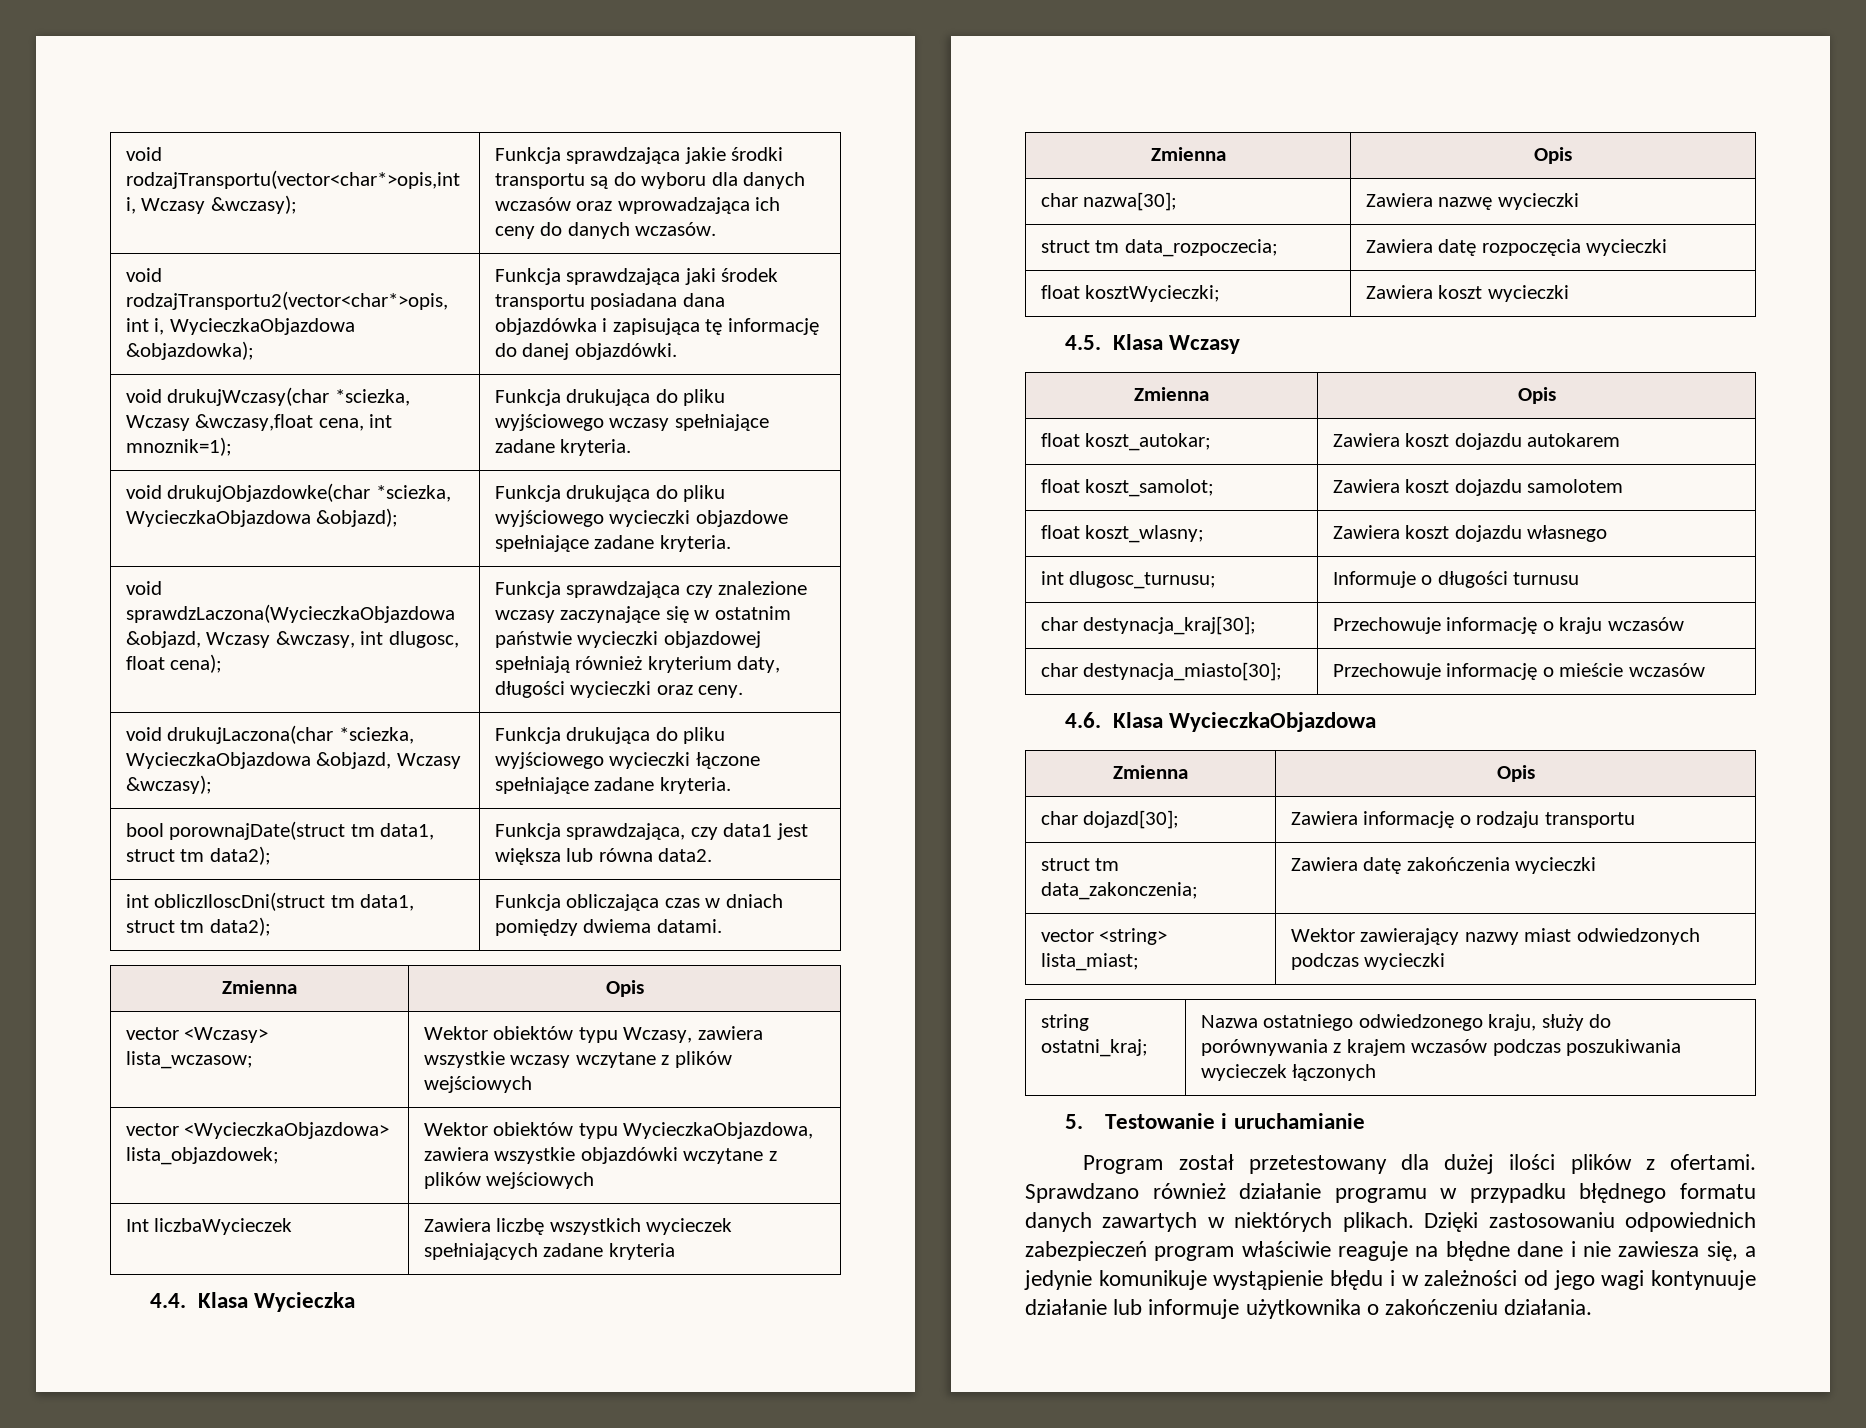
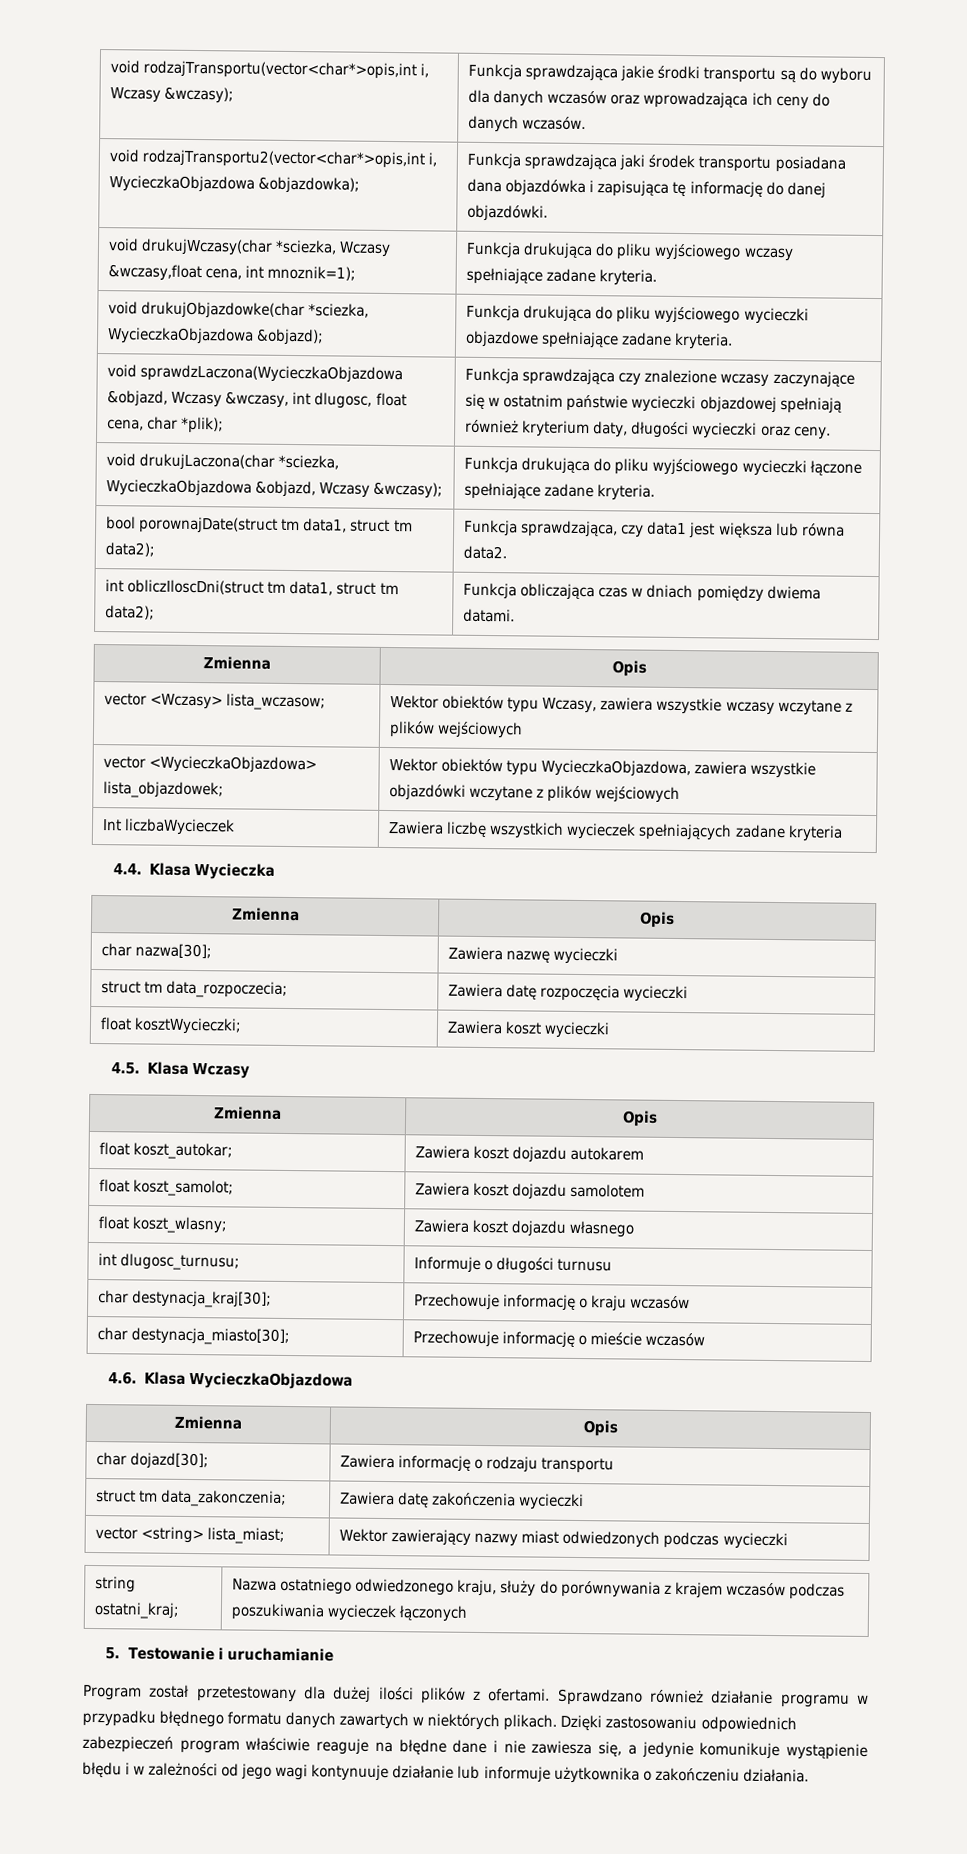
- void sprawdzLaczona(WycieczkaObjazdowa &objazd, Wczasy &wczasy, int dlugosc, float cena); | Funkcja sprawdzająca czy znalezione wczasy zaczynające się w ostatnim państwie wycieczki objazdowej spełniają również kryterium daty, długości wycieczki oraz ceny.
+ void sprawdzLaczona(WycieczkaObjazdowa &objazd, Wczasy &wczasy, int dlugosc, float cena, char *plik); | Funkcja sprawdzająca czy znalezione wczasy zaczynające się w ostatnim państwie wycieczki objazdowej spełniają również kryterium daty, długości wycieczki oraz ceny.

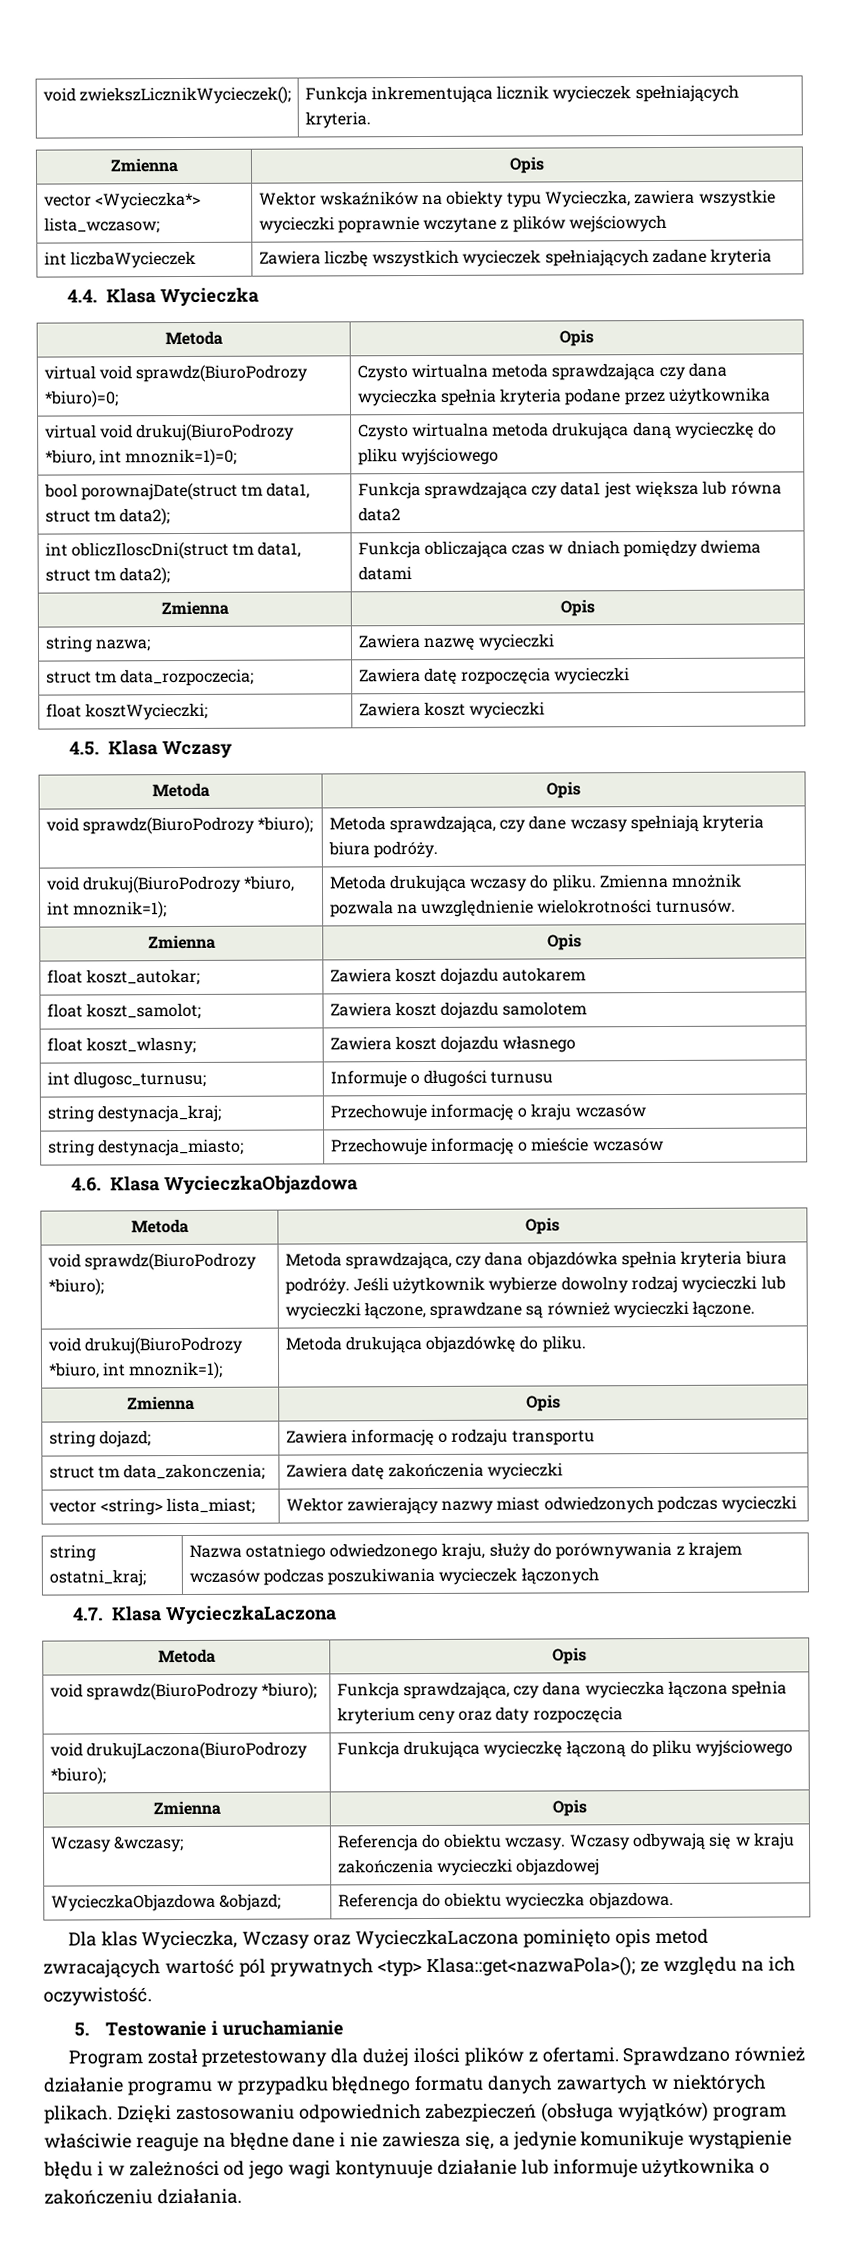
- void rodzajTransportu(vector<char*>opis,int i, Wczasy &wczasy); | Funkcja sprawdzająca jakie środki transportu są do wyboru dla danych wczasów oraz wprowadzająca ich ceny do danych wczasów.
- void rodzajTransportu2(vector<char*>opis,int i, WycieczkaObjazdowa &objazdowka); | Funkcja sprawdzająca jaki środek transportu posiadana dana objazdówka i zapisująca tę informację do danej objazdówki.
- void drukujWczasy(char *sciezka, Wczasy &wczasy,float cena, int mnoznik=1); | Funkcja drukująca do pliku wyjściowego wczasy spełniające zadane kryteria.
- void drukujObjazdowke(char *sciezka, WycieczkaObjazdowa &objazd); | Funkcja drukująca do pliku wyjściowego wycieczki objazdowe spełniające zadane kryteria.
- void sprawdzLaczona(WycieczkaObjazdowa &objazd, Wczasy &wczasy, int dlugosc, float cena, char *plik); | Funkcja sprawdzająca czy znalezione wczasy zaczynające się w ostatnim państwie wycieczki objazdowej spełniają również kryterium daty, długości wycieczki oraz ceny.
- void drukujLaczona(char *sciezka, WycieczkaObjazdowa &objazd, Wczasy &wczasy); | Funkcja drukująca do pliku wyjściowego wycieczki łączone spełniające zadane kryteria.
+ void zwiekszLicznikWycieczek(); | Funkcja inkrementująca licznik wycieczek spełniających kryteria.
+ Zmienna | Opis
+ vector <Wycieczka*> lista_wczasow; | Wektor wskaźników na obiekty typu Wycieczka, zawiera wszystkie wycieczki poprawnie wczytane z plików wejściowych
+ int liczbaWycieczek | Zawiera liczbę wszystkich wycieczek spełniających zadane kryteria
+ 4.4. Klasa Wycieczka
+ Metoda | Opis
+ virtual void sprawdz(BiuroPodrozy *biuro)=0; | Czysto wirtualna metoda sprawdzająca czy dana wycieczka spełnia kryteria podane przez użytkownika
+ virtual void drukuj(BiuroPodrozy *biuro, int mnoznik=1)=0; | Czysto wirtualna metoda drukująca daną wycieczkę do pliku wyjściowego
- bool porownajDate(struct tm data1, struct tm data2); | Funkcja sprawdzająca, czy data1 jest większa lub równa data2.
+ bool porownajDate(struct tm data1, struct tm data2); | Funkcja sprawdzająca czy data1 jest większa lub równa data2
- int obliczIloscDni(struct tm data1, struct tm data2); | Funkcja obliczająca czas w dniach pomiędzy dwiema datami.
+ int obliczIloscDni(struct tm data1, struct tm data2); | Funkcja obliczająca czas w dniach pomiędzy dwiema datami
  Zmienna | Opis
- vector <Wczasy> lista_wczasow; | Wektor obiektów typu Wczasy, zawiera wszystkie wczasy wczytane z plików wejściowych
- vector <WycieczkaObjazdowa> lista_objazdowek; | Wektor obiektów typu WycieczkaObjazdowa, zawiera wszystkie objazdówki wczytane z plików wejściowych
- Int liczbaWycieczek | Zawiera liczbę wszystkich wycieczek spełniających zadane kryteria
- 4.4. Klasa Wycieczka
- Zmienna | Opis
- char nazwa[30]; | Zawiera nazwę wycieczki
+ string nazwa; | Zawiera nazwę wycieczki
  4.5. Klasa Wczasy
+ Metoda | Opis
+ void sprawdz(BiuroPodrozy *biuro); | Metoda sprawdzająca, czy dane wczasy spełniają kryteria biura podróży.
+ void drukuj(BiuroPodrozy *biuro, int mnoznik=1); | Metoda drukująca wczasy do pliku. Zmienna mnożnik pozwala na uwzględnienie wielokrotności turnusów.
- char destynacja_kraj[30]; | Przechowuje informację o kraju wczasów
+ string destynacja_kraj; | Przechowuje informację o kraju wczasów
- char destynacja_miasto[30]; | Przechowuje informację o mieście wczasów
+ string destynacja_miasto; | Przechowuje informację o mieście wczasów
  4.6. Klasa WycieczkaObjazdowa
+ Metoda | Opis
+ void sprawdz(BiuroPodrozy *biuro); | Metoda sprawdzająca, czy dana objazdówka spełnia kryteria biura podróży. Jeśli użytkownik wybierze dowolny rodzaj wycieczki lub wycieczki łączone, sprawdzane są również wycieczki łączone.
+ void drukuj(BiuroPodrozy *biuro, int mnoznik=1); | Metoda drukująca objazdówkę do pliku.
  Zmienna | Opis
- char dojazd[30]; | Zawiera informację o rodzaju transportu
+ string dojazd; | Zawiera informację o rodzaju transportu
+ 4.7. Klasa WycieczkaLaczona
+ Metoda | Opis
+ void sprawdz(BiuroPodrozy *biuro); | Funkcja sprawdzająca, czy dana wycieczka łączona spełnia kryterium ceny oraz daty rozpoczęcia
+ void drukujLaczona(BiuroPodrozy *biuro); | Funkcja drukująca wycieczkę łączoną do pliku wyjściowego
+ Zmienna | Opis
+ Wczasy &wczasy; | Referencja do obiektu wczasy. Wczasy odbywają się w kraju zakończenia wycieczki objazdowej
+ WycieczkaObjazdowa &objazd; | Referencja do obiektu wycieczka objazdowa.
+ Dla klas Wycieczka, Wczasy oraz WycieczkaLaczona pominięto opis metod zwracających wartość pól prywatnych <typ> Klasa::get<nazwaPola>(); ze względu na ich oczywistość.
- Dzięki zastosowaniu odpowiednich zabezpieczeń program właściwie reaguje na błędne dane i nie zawiesza się, a jedynie komunikuje wystąpienie błędu i w zależności od jego wagi kontynuuje działanie lub informuje użytkownika o zakończeniu działania.
+ Dzięki zastosowaniu odpowiednich zabezpieczeń (obsługa wyjątków) program właściwie reaguje na błędne dane i nie zawiesza się, a jedynie komunikuje wystąpienie błędu i w zależności od jego wagi kontynuuje działanie lub informuje użytkownika o zakończeniu działania.

